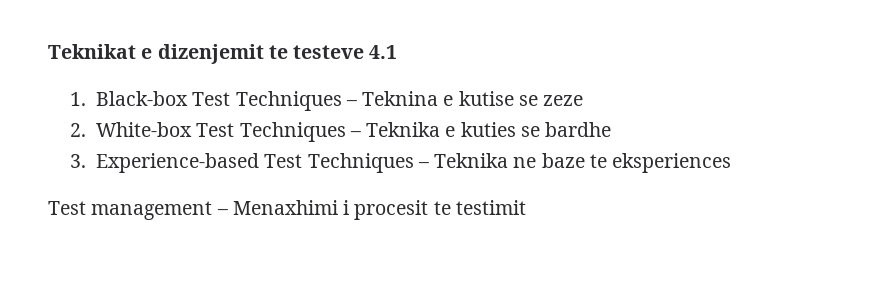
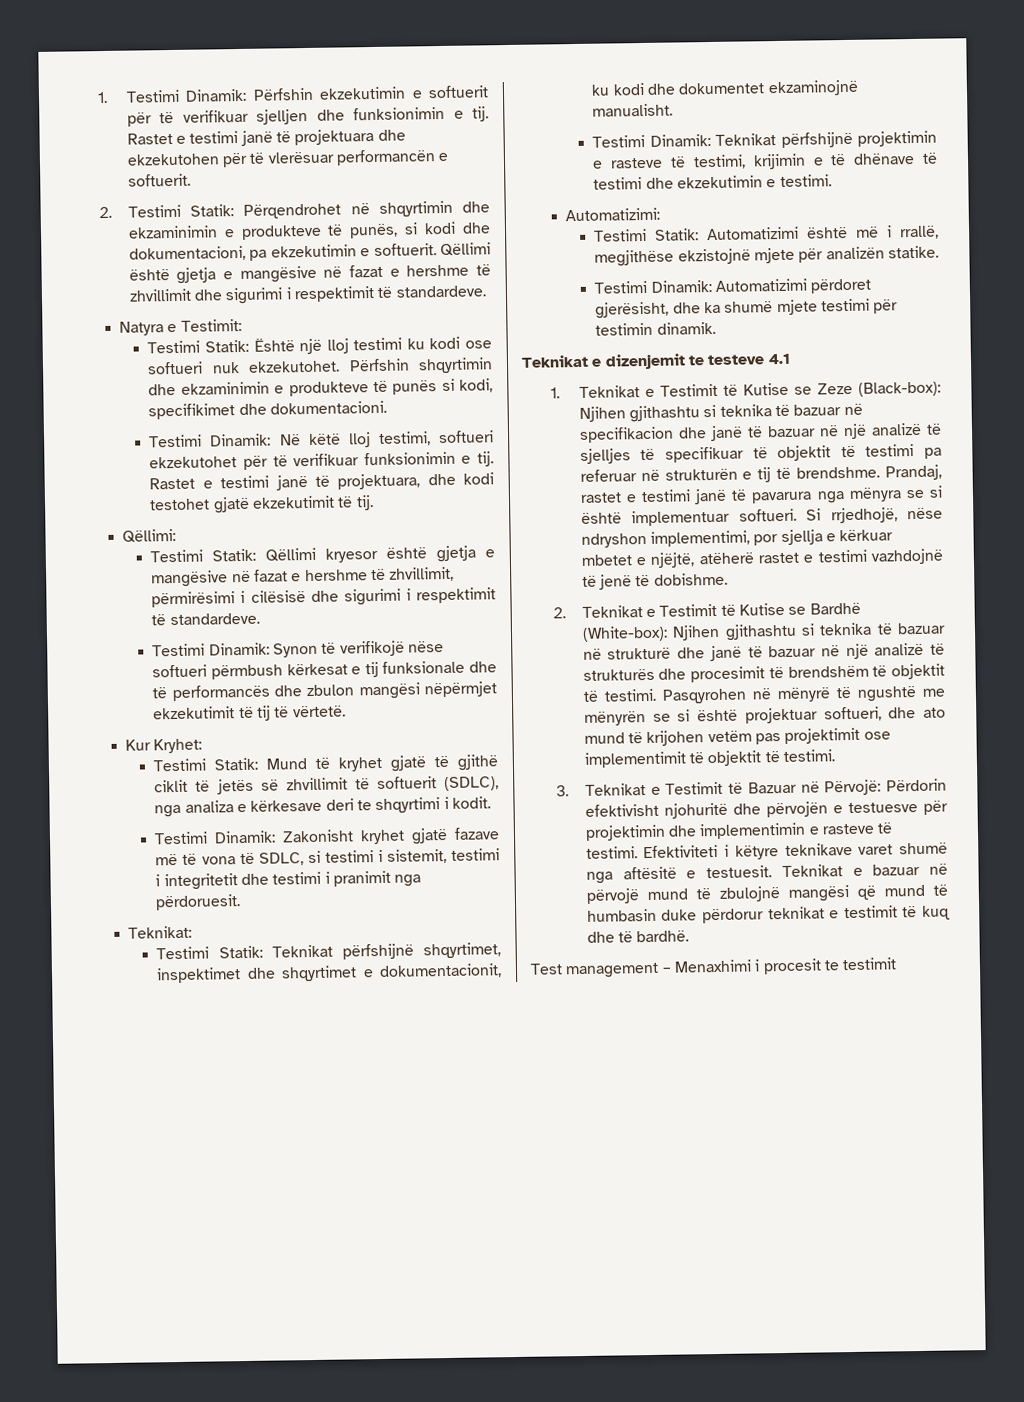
+ 1. Testimi Dinamik: Përfshin ekzekutimin e softuerit për të verifikuar sjelljen dhe funksionimin e tij. Rastet e testimi janë të projektuara dhe ekzekutohen për të vlerësuar performancën e softuerit.
+ 2. Testimi Statik: Përqendrohet në shqyrtimin dhe ekzaminimin e produkteve të punës, si kodi dhe dokumentacioni, pa ekzekutimin e softuerit. Qëllimi është gjetja e mangësive në fazat e hershme të zhvillimit dhe sigurimi i respektimit të standardeve.
+ Natyra e Testimit:
+ Testimi Statik: Është një lloj testimi ku kodi ose softueri nuk ekzekutohet. Përfshin shqyrtimin dhe ekzaminimin e produkteve të punës si kodi, specifikimet dhe dokumentacioni.
+ Testimi Dinamik: Në këtë lloj testimi, softueri ekzekutohet për të verifikuar funksionimin e tij. Rastet e testimi janë të projektuara, dhe kodi testohet gjatë ekzekutimit të tij.
+ Qëllimi:
+ Testimi Statik: Qëllimi kryesor është gjetja e mangësive në fazat e hershme të zhvillimit, përmirësimi i cilësisë dhe sigurimi i respektimit të standardeve.
+ Testimi Dinamik: Synon të verifikojë nëse softueri përmbush kërkesat e tij funksionale dhe të performancës dhe zbulon mangësi nëpërmjet ekzekutimit të tij të vërtetë.
+ Kur Kryhet:
+ Testimi Statik: Mund të kryhet gjatë të gjithë ciklit të jetës së zhvillimit të softuerit (SDLC), nga analiza e kërkesave deri te shqyrtimi i kodit.
+ Testimi Dinamik: Zakonisht kryhet gjatë fazave më të vona të SDLC, si testimi i sistemit, testimi i integritetit dhe testimi i pranimit nga përdoruesit.
+ Teknikat:
+ Testimi Statik: Teknikat përfshijnë shqyrtimet, inspektimet dhe shqyrtimet e dokumentacionit, ku kodi dhe dokumentet ekzaminojnë manualisht.
+ Testimi Dinamik: Teknikat përfshijnë projektimin e rasteve të testimi, krijimin e të dhënave të testimi dhe ekzekutimin e testimi.
+ Automatizimi:
+ Testimi Statik: Automatizimi është më i rrallë, megjithëse ekzistojnë mjete për analizën statike.
+ Testimi Dinamik: Automatizimi përdoret gjerësisht, dhe ka shumë mjete testimi për testimin dinamik.
- 1. Black-box Test Techniques – Teknina e kutise se zeze
- 2. White-box Test Techniques – Teknika e kuties se bardhe
- 3. Experience-based Test Techniques – Teknika ne baze te eksperiences
+ 1. Teknikat e Testimit të Kutise se Zeze (Black-box): Njihen gjithashtu si teknika të bazuar në specifikacion dhe janë të bazuar në një analizë të sjelljes të specifikuar të objektit të testimi pa referuar në strukturën e tij të brendshme. Prandaj, rastet e testimi janë të pavarura nga mënyra se si është implementuar softueri. Si rrjedhojë, nëse ndryshon implementimi, por sjellja e kërkuar mbetet e njëjtë, atëherë rastet e testimi vazhdojnë të jenë të dobishme.
+ 2. Teknikat e Testimit të Kutise se Bardhë (White-box): Njihen gjithashtu si teknika të bazuar në strukturë dhe janë të bazuar në një analizë të strukturës dhe procesimit të brendshëm të objektit të testimi. Pasqyrohen në mënyrë të ngushtë me mënyrën se si është projektuar softueri, dhe ato mund të krijohen vetëm pas projektimit ose implementimit të objektit të testimi.
+ 3. Teknikat e Testimit të Bazuar në Përvojë: Përdorin efektivisht njohuritë dhe përvojën e testuesve për projektimin dhe implementimin e rasteve të testimi. Efektiviteti i këtyre teknikave varet shumë nga aftësitë e testuesit. Teknikat e bazuar në përvojë mund të zbulojnë mangësi që mund të humbasin duke përdorur teknikat e testimit të kuq dhe të bardhë.

